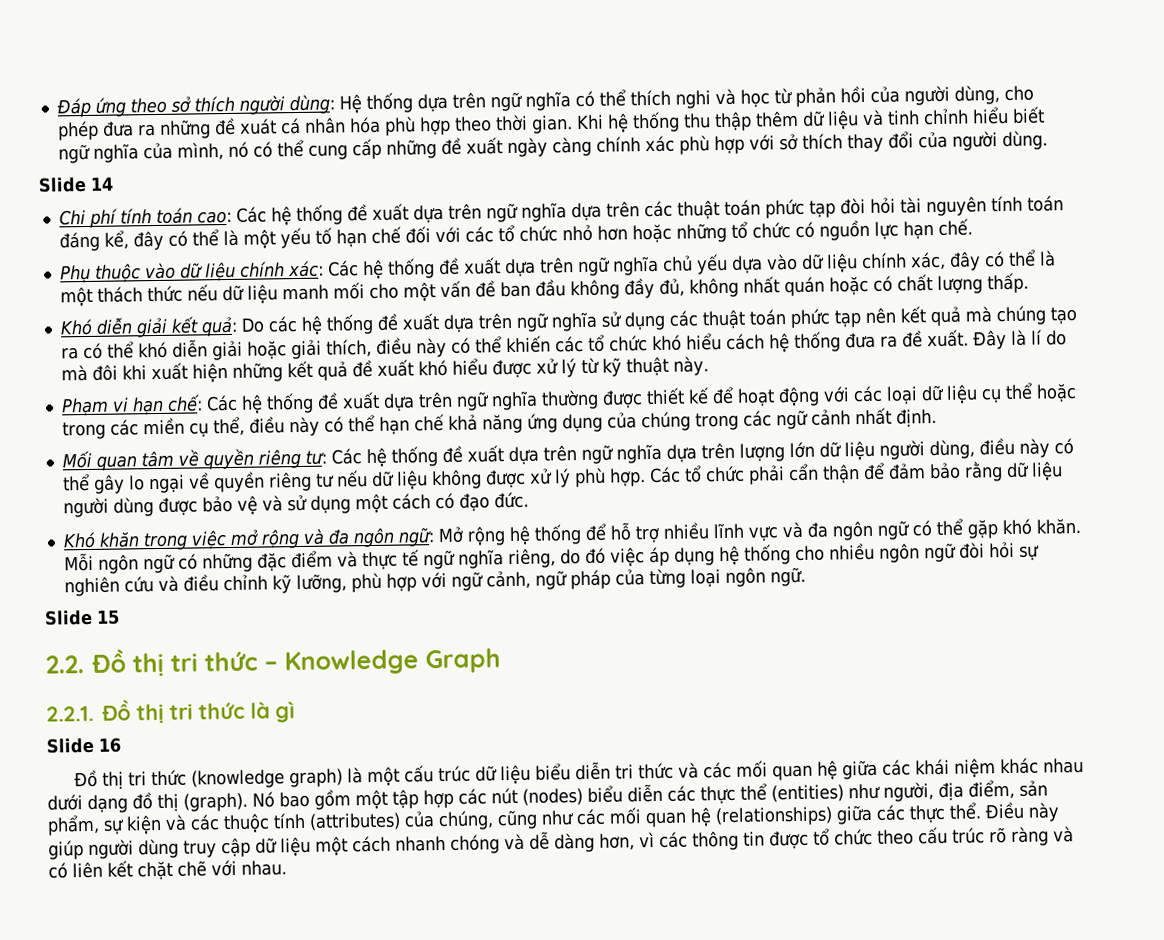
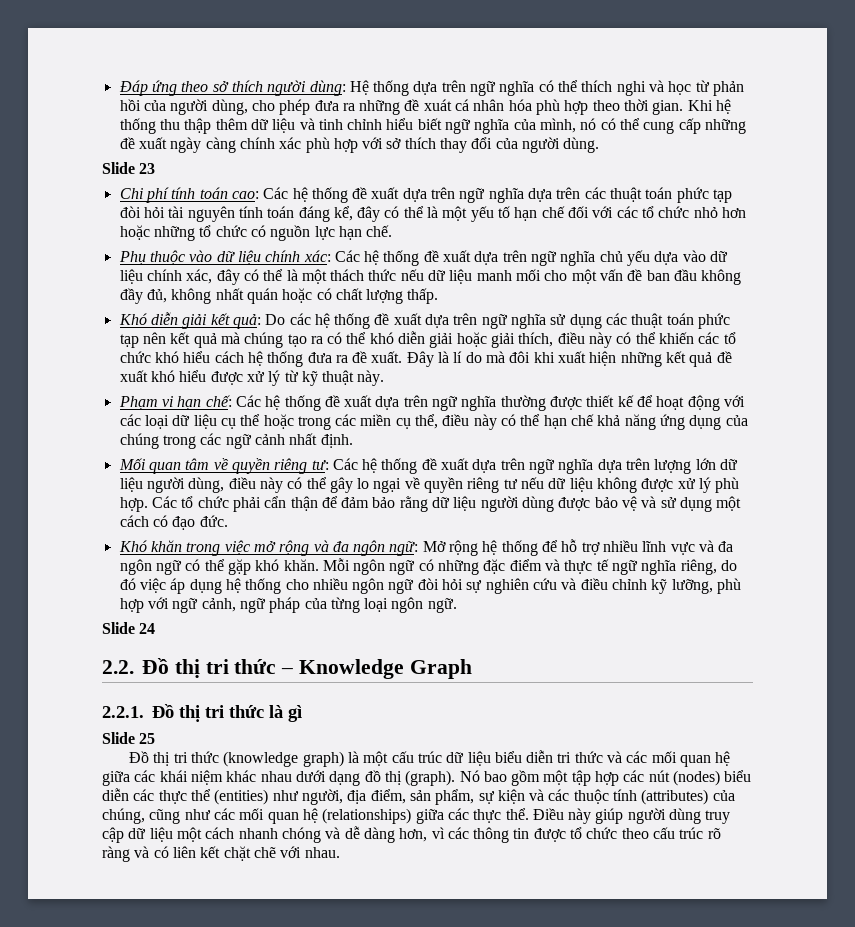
- Slide 14
+ Slide 23
- Slide 15
+ Slide 24
- Slide 16
+ Slide 25

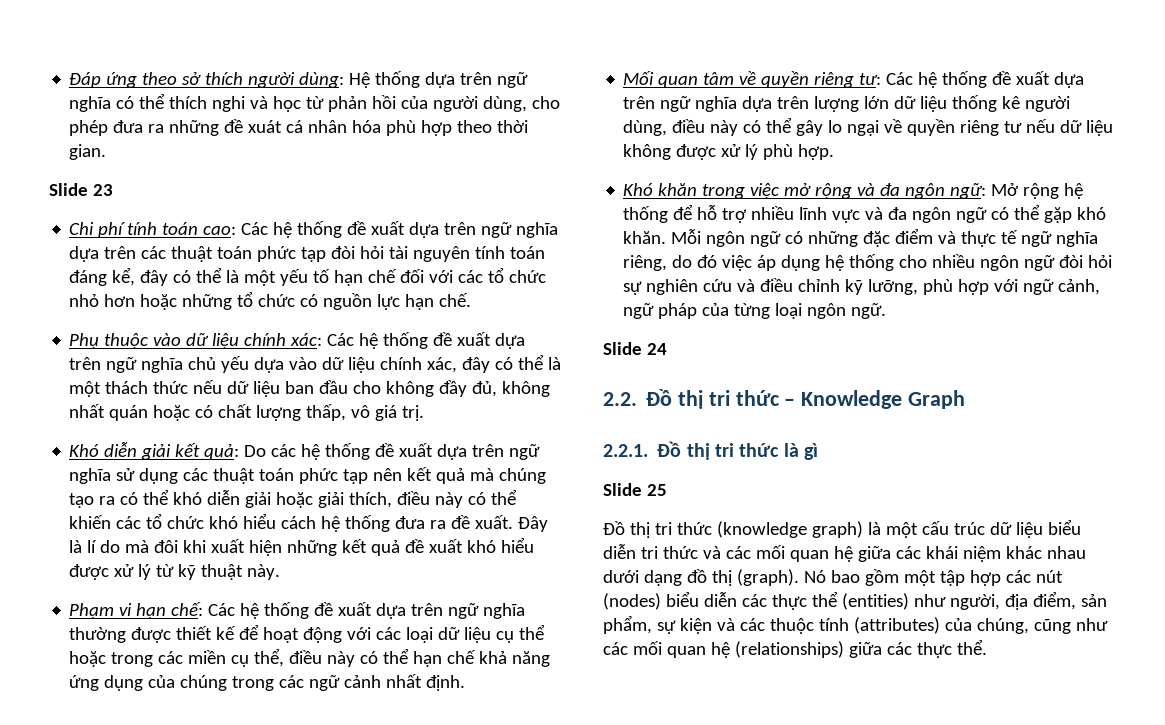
- Khi hệ thống thu thập thêm dữ liệu và tinh chỉnh hiểu biết ngữ nghĩa của mình, nó có thể cung cấp những đề xuất ngày càng chính xác phù hợp với sở thích thay đổi của người dùng.
- Phụ thuộc vào dữ liệu chính xác: Các hệ thống đề xuất dựa trên ngữ nghĩa chủ yếu dựa vào dữ liệu chính xác, đây có thể là một thách thức nếu dữ liệu manh mối cho một vấn đề ban đầu không đầy đủ, không nhất quán hoặc có chất lượng thấp.
+ Phụ thuộc vào dữ liệu chính xác: Các hệ thống đề xuất dựa trên ngữ nghĩa chủ yếu dựa vào dữ liệu chính xác, đây có thể là một thách thức nếu dữ liệu ban đầu cho không đầy đủ, không nhất quán hoặc có chất lượng thấp, vô giá trị.
- Mối quan tâm về quyền riêng tư: Các hệ thống đề xuất dựa trên ngữ nghĩa dựa trên lượng lớn dữ liệu người dùng, điều này có thể gây lo ngại về quyền riêng tư nếu dữ liệu không được xử lý phù hợp. Các tổ chức phải cẩn thận để đảm bảo rằng dữ liệu người dùng được bảo vệ và sử dụng một cách có đạo đức.
+ Mối quan tâm về quyền riêng tư: Các hệ thống đề xuất dựa trên ngữ nghĩa dựa trên lượng lớn dữ liệu thống kê người dùng, điều này có thể gây lo ngại về quyền riêng tư nếu dữ liệu không được xử lý phù hợp.
- Điều này giúp người dùng truy cập dữ liệu một cách nhanh chóng và dễ dàng hơn, vì các thông tin được tổ chức theo cấu trúc rõ ràng và có liên kết chặt chẽ với nhau.

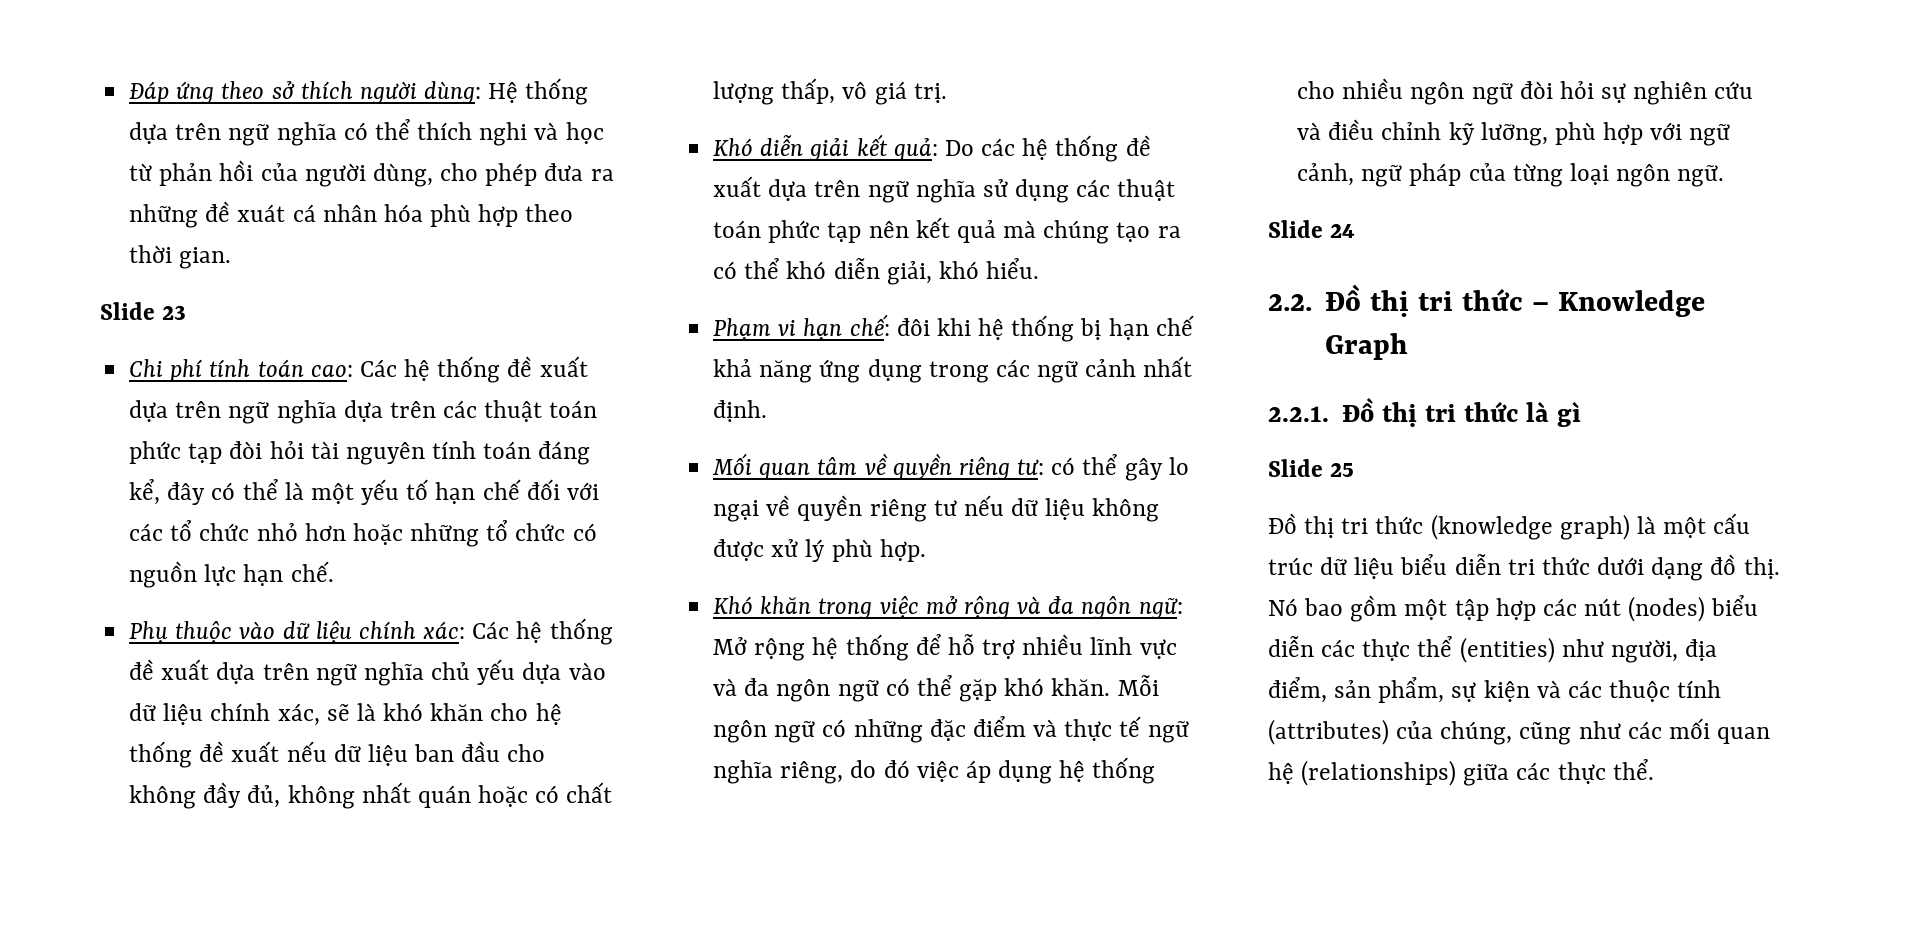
- Phụ thuộc vào dữ liệu chính xác: Các hệ thống đề xuất dựa trên ngữ nghĩa chủ yếu dựa vào dữ liệu chính xác, đây có thể là một thách thức nếu dữ liệu ban đầu cho không đầy đủ, không nhất quán hoặc có chất lượng thấp, vô giá trị.
+ Phụ thuộc vào dữ liệu chính xác: Các hệ thống đề xuất dựa trên ngữ nghĩa chủ yếu dựa vào dữ liệu chính xác, sẽ là khó khăn cho hệ thống đề xuất nếu dữ liệu ban đầu cho không đầy đủ, không nhất quán hoặc có chất lượng thấp, vô giá trị.
- Khó diễn giải kết quả: Do các hệ thống đề xuất dựa trên ngữ nghĩa sử dụng các thuật toán phức tạp nên kết quả mà chúng tạo ra có thể khó diễn giải hoặc giải thích, điều này có thể khiến các tổ chức khó hiểu cách hệ thống đưa ra đề xuất. Đây là lí do mà đôi khi xuất hiện những kết quả đề xuất khó hiểu được xử lý từ kỹ thuật này.
- Phạm vi hạn chế: Các hệ thống đề xuất dựa trên ngữ nghĩa thường được thiết kế để hoạt động với các loại dữ liệu cụ thể hoặc trong các miền cụ thể, điều này có thể hạn chế khả năng ứng dụng của chúng trong các ngữ cảnh nhất định.
+ Khó diễn giải kết quả: Do các hệ thống đề xuất dựa trên ngữ nghĩa sử dụng các thuật toán phức tạp nên kết quả mà chúng tạo ra có thể khó diễn giải, khó hiểu.
+ Phạm vi hạn chế: đôi khi hệ thống bị hạn chế khả năng ứng dụng trong các ngữ cảnh nhất định.
- Mối quan tâm về quyền riêng tư: Các hệ thống đề xuất dựa trên ngữ nghĩa dựa trên lượng lớn dữ liệu thống kê người dùng, điều này có thể gây lo ngại về quyền riêng tư nếu dữ liệu không được xử lý phù hợp.
+ Mối quan tâm về quyền riêng tư: có thể gây lo ngại về quyền riêng tư nếu dữ liệu không được xử lý phù hợp.
- Đồ thị tri thức (knowledge graph) là một cấu trúc dữ liệu biểu diễn tri thức và các mối quan hệ giữa các khái niệm khác nhau dưới dạng đồ thị (graph).
+ Đồ thị tri thức (knowledge graph) là một cấu trúc dữ liệu biểu diễn tri thức dưới dạng đồ thị.

